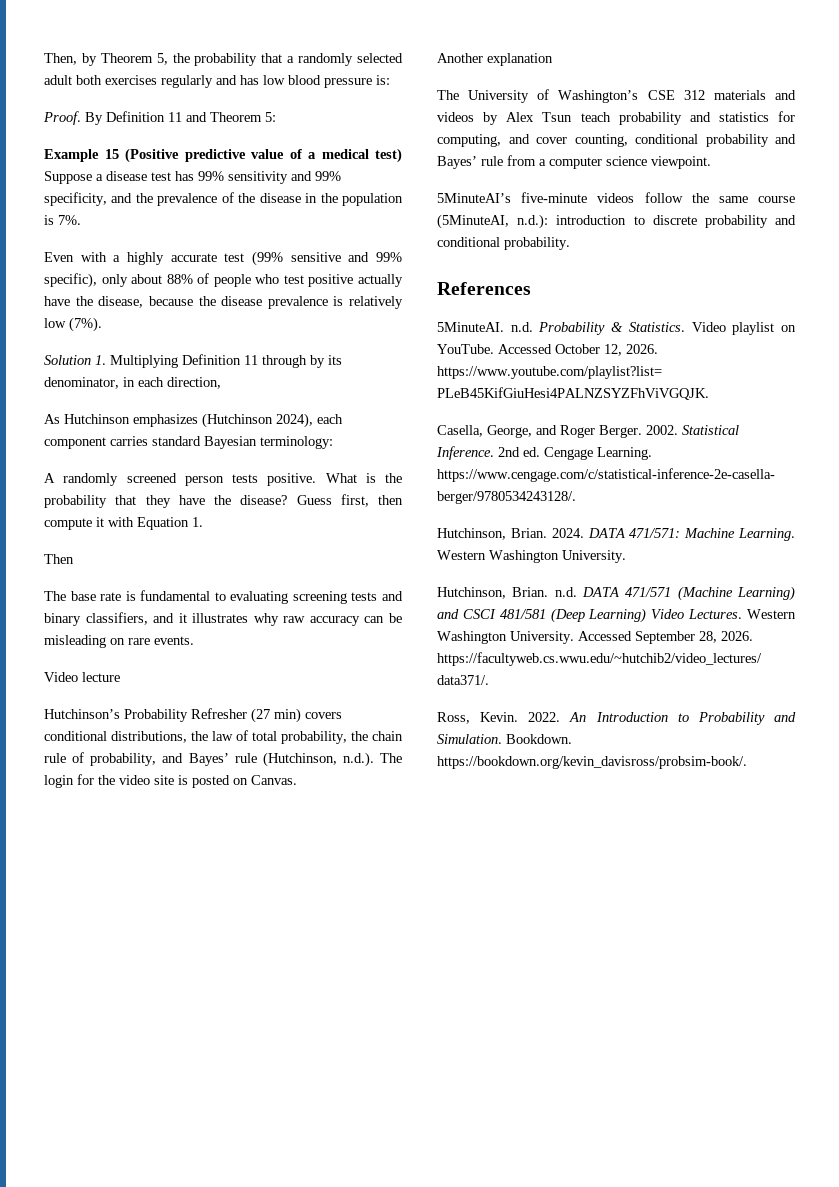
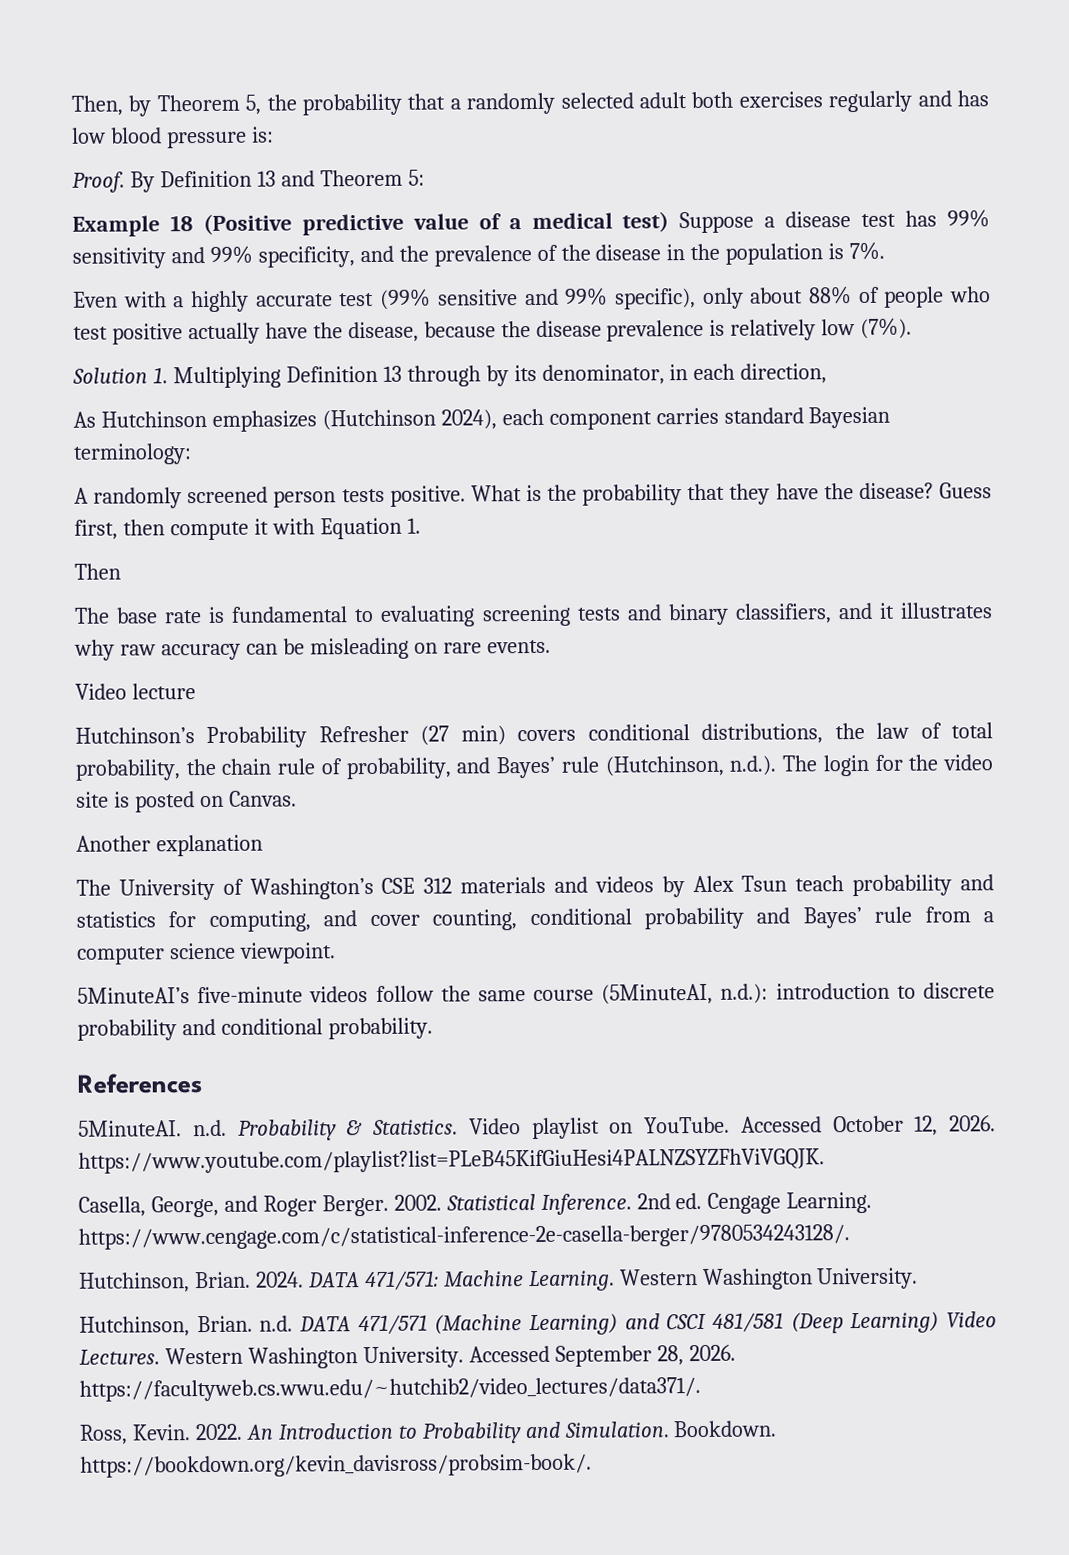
- By Definition 11 and Theorem 5:
+ By Definition 13 and Theorem 5:
- Example 15 (Positive predictive value of a medical test) Suppose a disease test has 99% sensitivity and 99% specificity, and the prevalence of the disease in the population is 7%.
+ Example 18 (Positive predictive value of a medical test) Suppose a disease test has 99% sensitivity and 99% specificity, and the prevalence of the disease in the population is 7%.
- Solution 1. Multiplying Definition 11 through by its denominator, in each direction,
+ Solution 1. Multiplying Definition 13 through by its denominator, in each direction,

